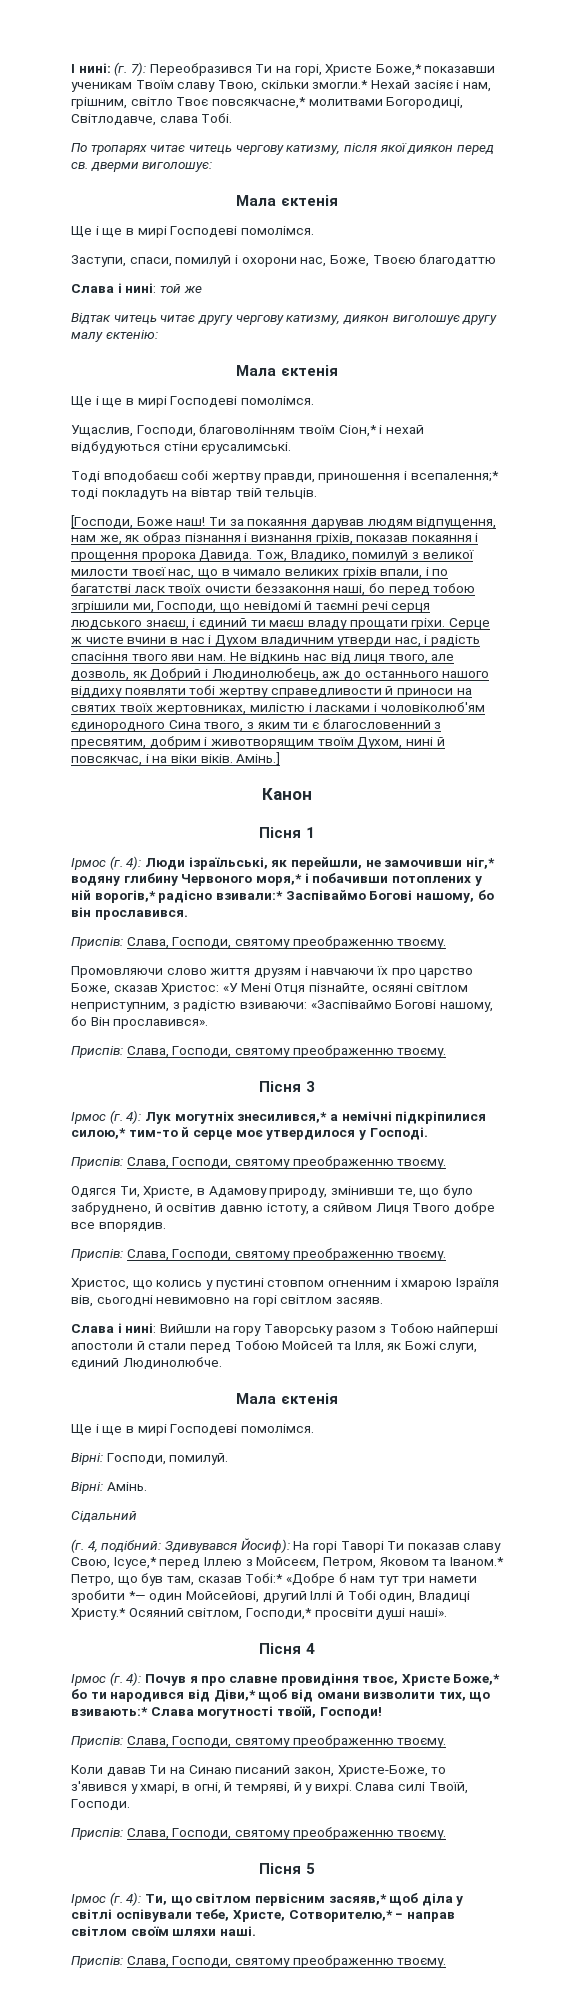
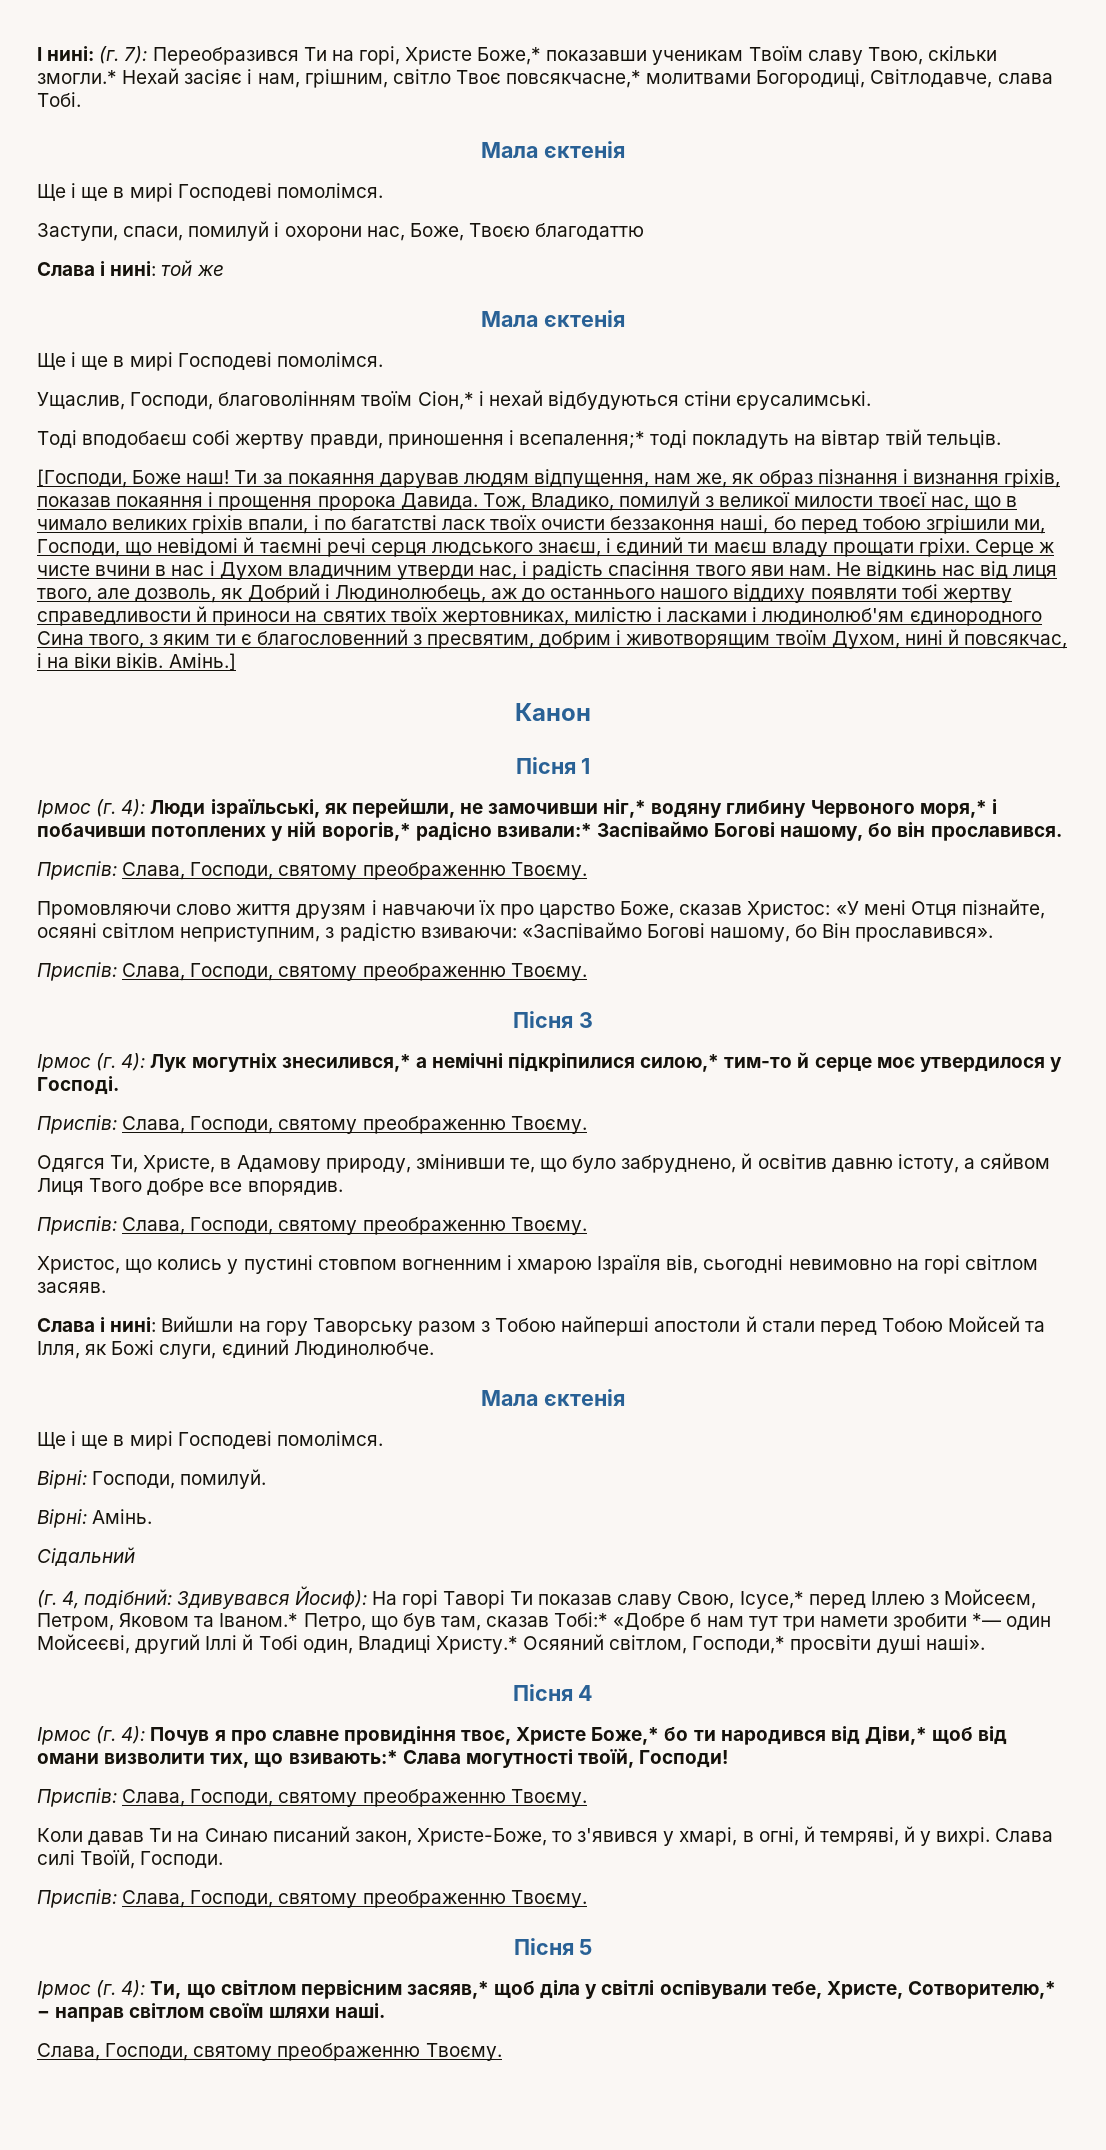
- По тропарях читає читець чергову катизму, після якої диякон перед св. дверми виголошує:
- Відтак читець читає другу чергову катизму, диякон виголошує другу малу єктенію:
- Не відкинь нас від лиця твого, але дозволь, як Добрий і Людинолюбець, аж до останнього нашого віддиху появляти тобі жертву справедливости й приноси на святих твоїх жертовниках, милістю і ласками і чоловіколюб'ям єдинородного Сина твого, з яким ти є благословенний з пресвятим, добрим і животворящим твоїм Духом, нині й повсякчас, і на віки віків.
+ Не відкинь нас від лиця твого, але дозволь, як Добрий і Людинолюбець, аж до останнього нашого віддиху появляти тобі жертву справедливости й приноси на святих твоїх жертовниках, милістю і ласками і людинолюб'ям єдинородного Сина твого, з яким ти є благословенний з пресвятим, добрим і животворящим твоїм Духом, нині й повсякчас, і на віки віків.
  Ірмос (г. 4): Люди ізраїльські, як перейшли, не замочивши ніг,* водяну глибину Червоного моря,* і побачивши потоплених у ній ворогів,* радісно взивали:* Заспіваймо Богові нашому, бо він прославився.
- Приспів: Слава, Господи, святому преображенню твоєму.
+ Приспів: Слава, Господи, святому преображенню Твоєму.
- Промовляючи слово життя друзям і навчаючи їх про царство Боже, сказав Христос: «У Мені Отця пізнайте, осяяні світлом неприступним, з радістю взиваючи: «Заспіваймо Богові нашому, бо Він прославився».
- Приспів: Слава, Господи, святому преображенню твоєму.
+ Промовляючи слово життя друзям і навчаючи їх про царство Боже, сказав Христос: «У мені Отця пізнайте, осяяні світлом неприступним, з радістю взиваючи: «Заспіваймо Богові нашому, бо Він прославився».
+ Приспів: Слава, Господи, святому преображенню Твоєму.
  Ірмос (г. 4): Лук могутніх знесилився,* а немічні підкріпилися силою,* тим-то й серце моє утвердилося у Господі.
- Приспів: Слава, Господи, святому преображенню твоєму.
+ Приспів: Слава, Господи, святому преображенню Твоєму.
  Одягся Ти, Христе, в Адамову природу, змінивши те, що було забруднено, й освітив давню істоту, а сяйвом Лиця Твого добре все впорядив.
- Приспів: Слава, Господи, святому преображенню твоєму.
+ Приспів: Слава, Господи, святому преображенню Твоєму.
- Христос, що колись у пустині стовпом огненним і хмарою Ізраїля вів, сьогодні невимовно на горі світлом засяяв.
+ Христос, що колись у пустині стовпом вогненним і хмарою Ізраїля вів, сьогодні невимовно на горі світлом засяяв.
- (г. 4, подібний: Здивувався Йосиф): На горі Таворі Ти показав славу Свою, Ісусе,* перед Іллею з Мойсеєм, Петром, Яковом та Іваном.* Петро, що був там, сказав Тобі:* «Добре б нам тут три намети зробити *— один Мойсейові, другий Іллі й Тобі один, Владиці Христу.* Осяяний світлом, Господи,* просвіти душі наші».
+ (г. 4, подібний: Здивувався Йосиф): На горі Таворі Ти показав славу Свою, Ісусе,* перед Іллею з Мойсеєм, Петром, Яковом та Іваном.* Петро, що був там, сказав Тобі:* «Добре б нам тут три намети зробити *— один Мойсеєві, другий Іллі й Тобі один, Владиці Христу.* Осяяний світлом, Господи,* просвіти душі наші».
  Ірмос (г. 4): Почув я про славне провидіння твоє, Христе Боже,* бо ти народився від Діви,* щоб від омани визволити тих, що взивають:* Слава могутності твоїй, Господи!
- Приспів: Слава, Господи, святому преображенню твоєму.
+ Приспів: Слава, Господи, святому преображенню Твоєму.
  Слава силі Твоїй, Господи.
- Приспів: Слава, Господи, святому преображенню твоєму.
+ Приспів: Слава, Господи, святому преображенню Твоєму.
  Ірмос (г. 4): Ти, що світлом первісним засяяв,* щоб діла у світлі оспівували тебе, Христе, Сотворителю,* − направ світлом своїм шляхи наші.
- Приспів: Слава, Господи, святому преображенню твоєму.
+ Слава, Господи, святому преображенню Твоєму.

